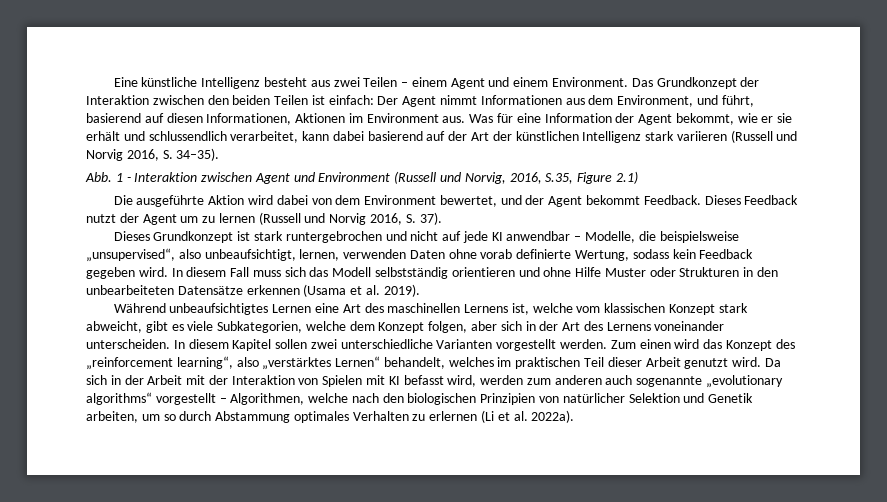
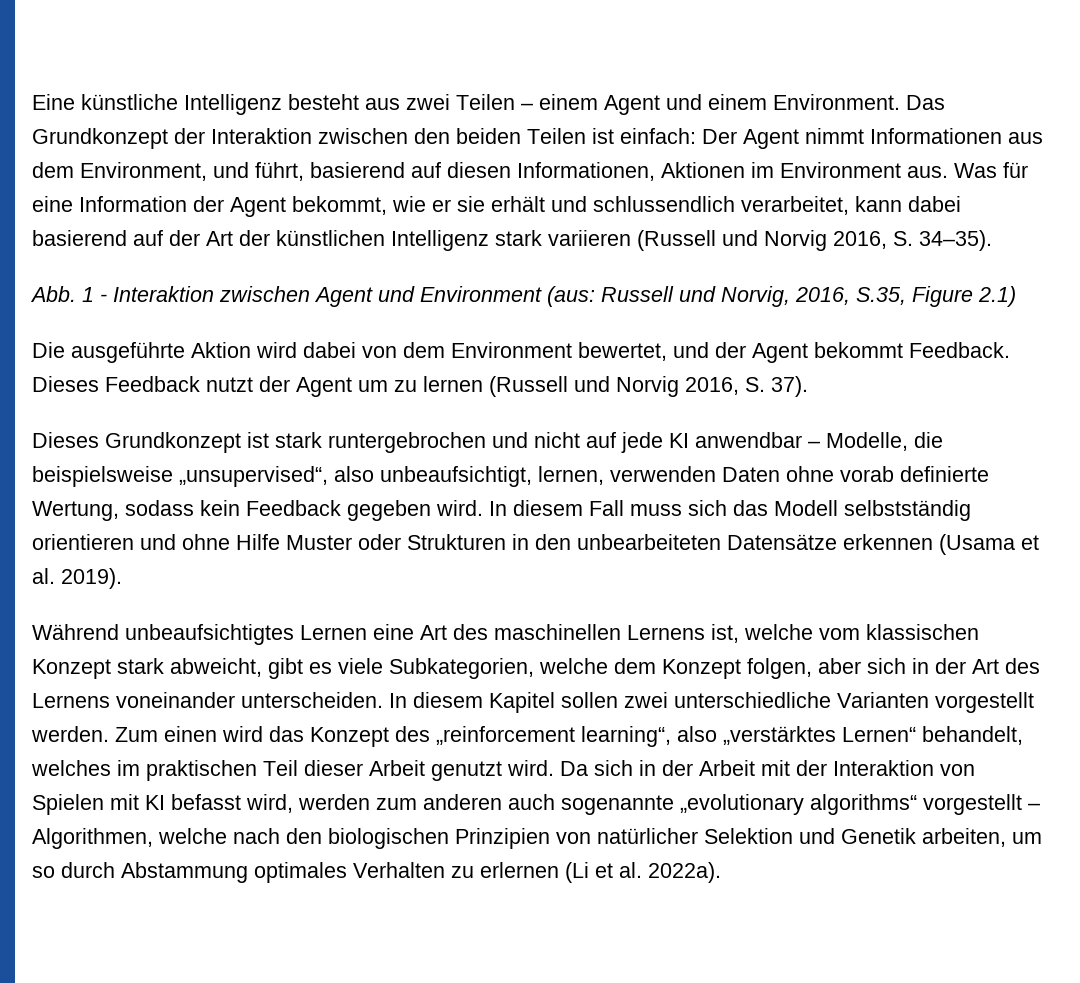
- Abb. 1 - Interaktion zwischen Agent und Environment (Russell und Norvig, 2016, S.35, Figure 2.1)
+ Abb. 1 - Interaktion zwischen Agent und Environment (aus: Russell und Norvig, 2016, S.35, Figure 2.1)

